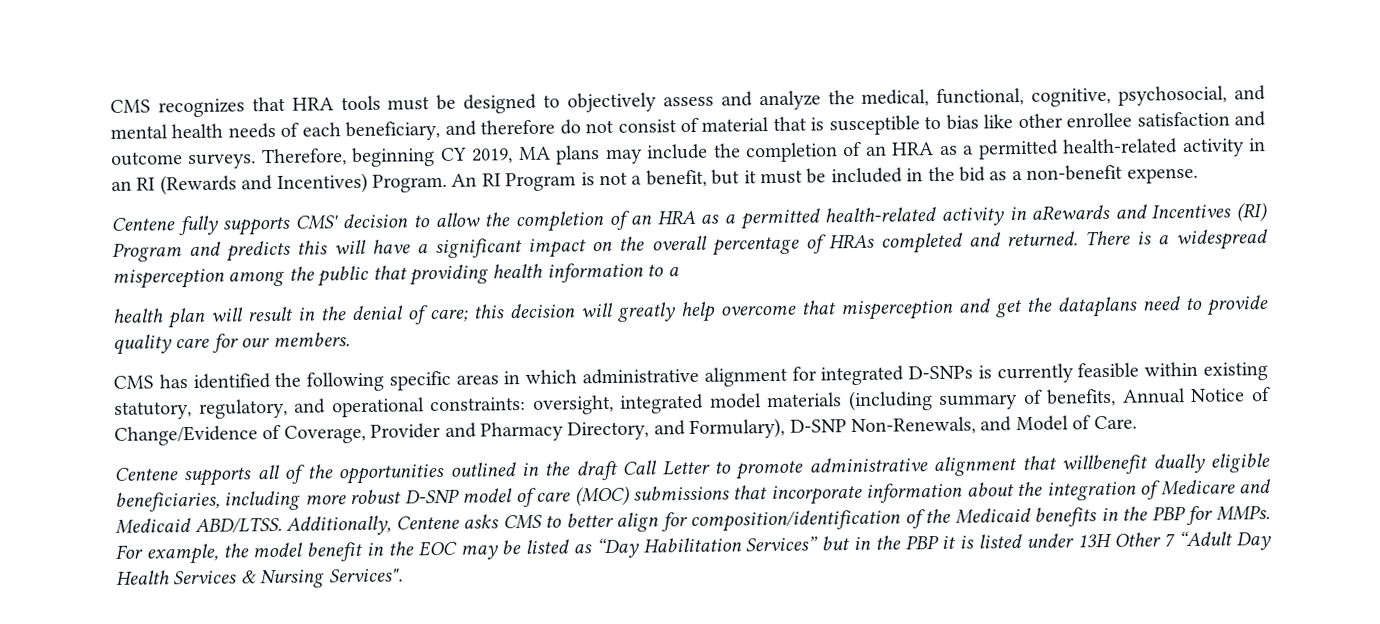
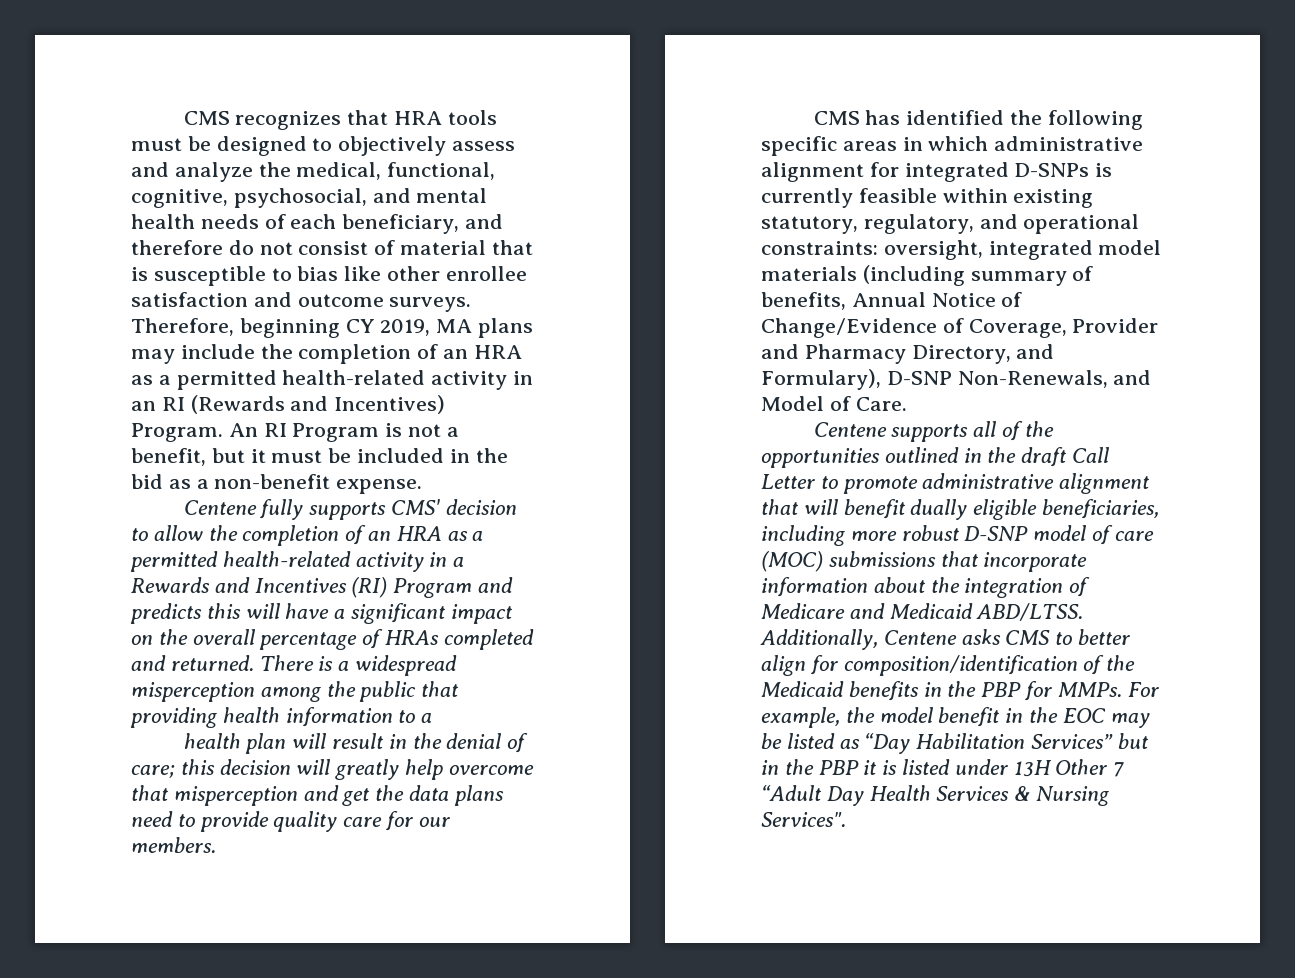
- Centene fully supports CMS' decision to allow the completion of an HRA as a permitted health-related activity in aRewards and Incentives (RI) Program and predicts this will have a significant impact on the overall percentage of HRAs completed and returned.
+ Centene fully supports CMS' decision to allow the completion of an HRA as a permitted health-related activity in a Rewards and Incentives (RI) Program and predicts this will have a significant impact on the overall percentage of HRAs completed and returned.
- health plan will result in the denial of care; this decision will greatly help overcome that misperception and get the dataplans need to provide quality care for our members.
+ health plan will result in the denial of care; this decision will greatly help overcome that misperception and get the data plans need to provide quality care for our members.
- Centene supports all of the opportunities outlined in the draft Call Letter to promote administrative alignment that willbenefit dually eligible beneficiaries, including more robust D-SNP model of care (MOC) submissions that incorporate information about the integration of Medicare and Medicaid ABD/LTSS.
+ Centene supports all of the opportunities outlined in the draft Call Letter to promote administrative alignment that will benefit dually eligible beneficiaries, including more robust D-SNP model of care (MOC) submissions that incorporate information about the integration of Medicare and Medicaid ABD/LTSS.

